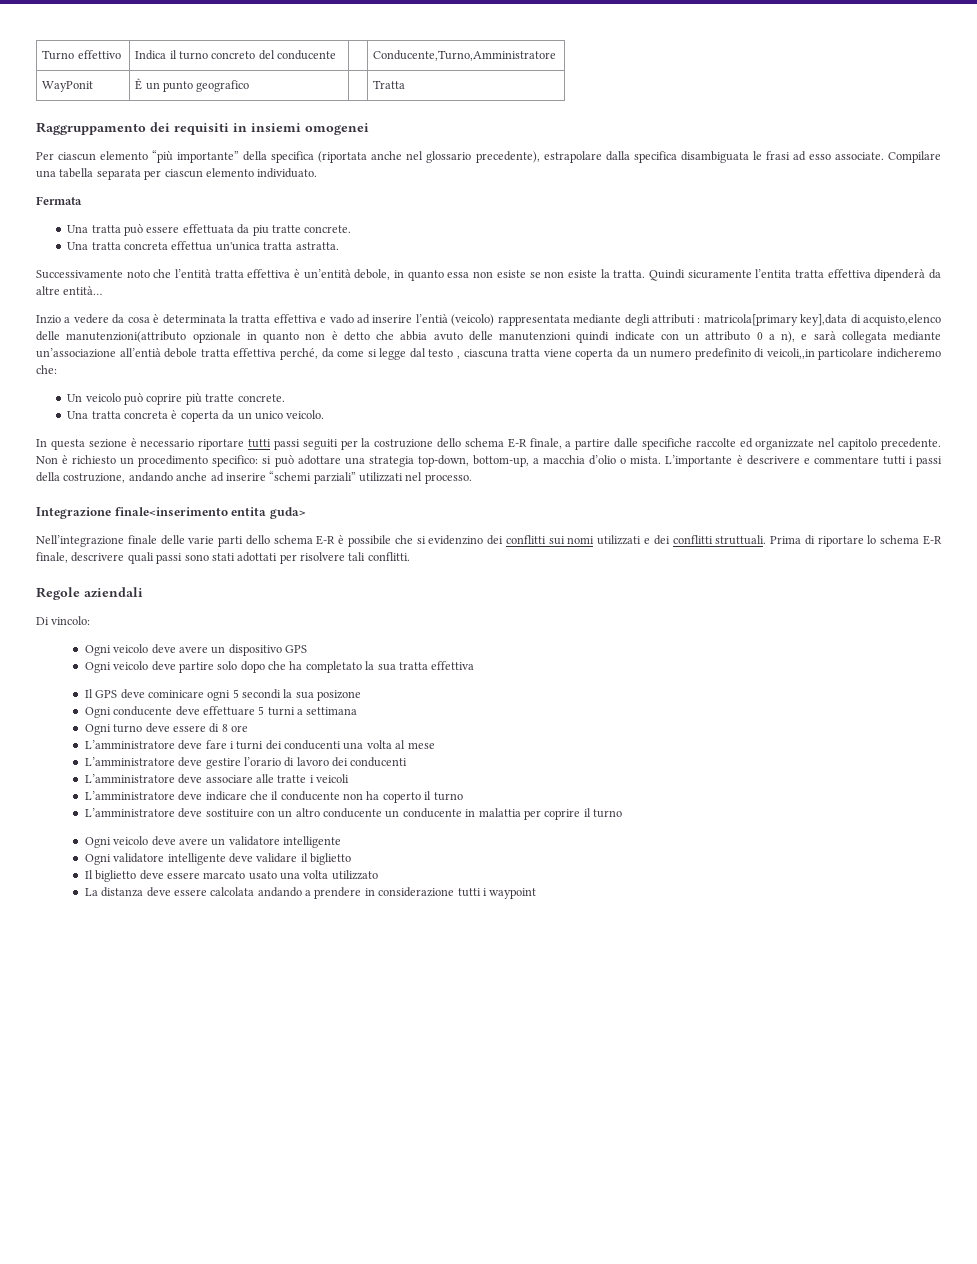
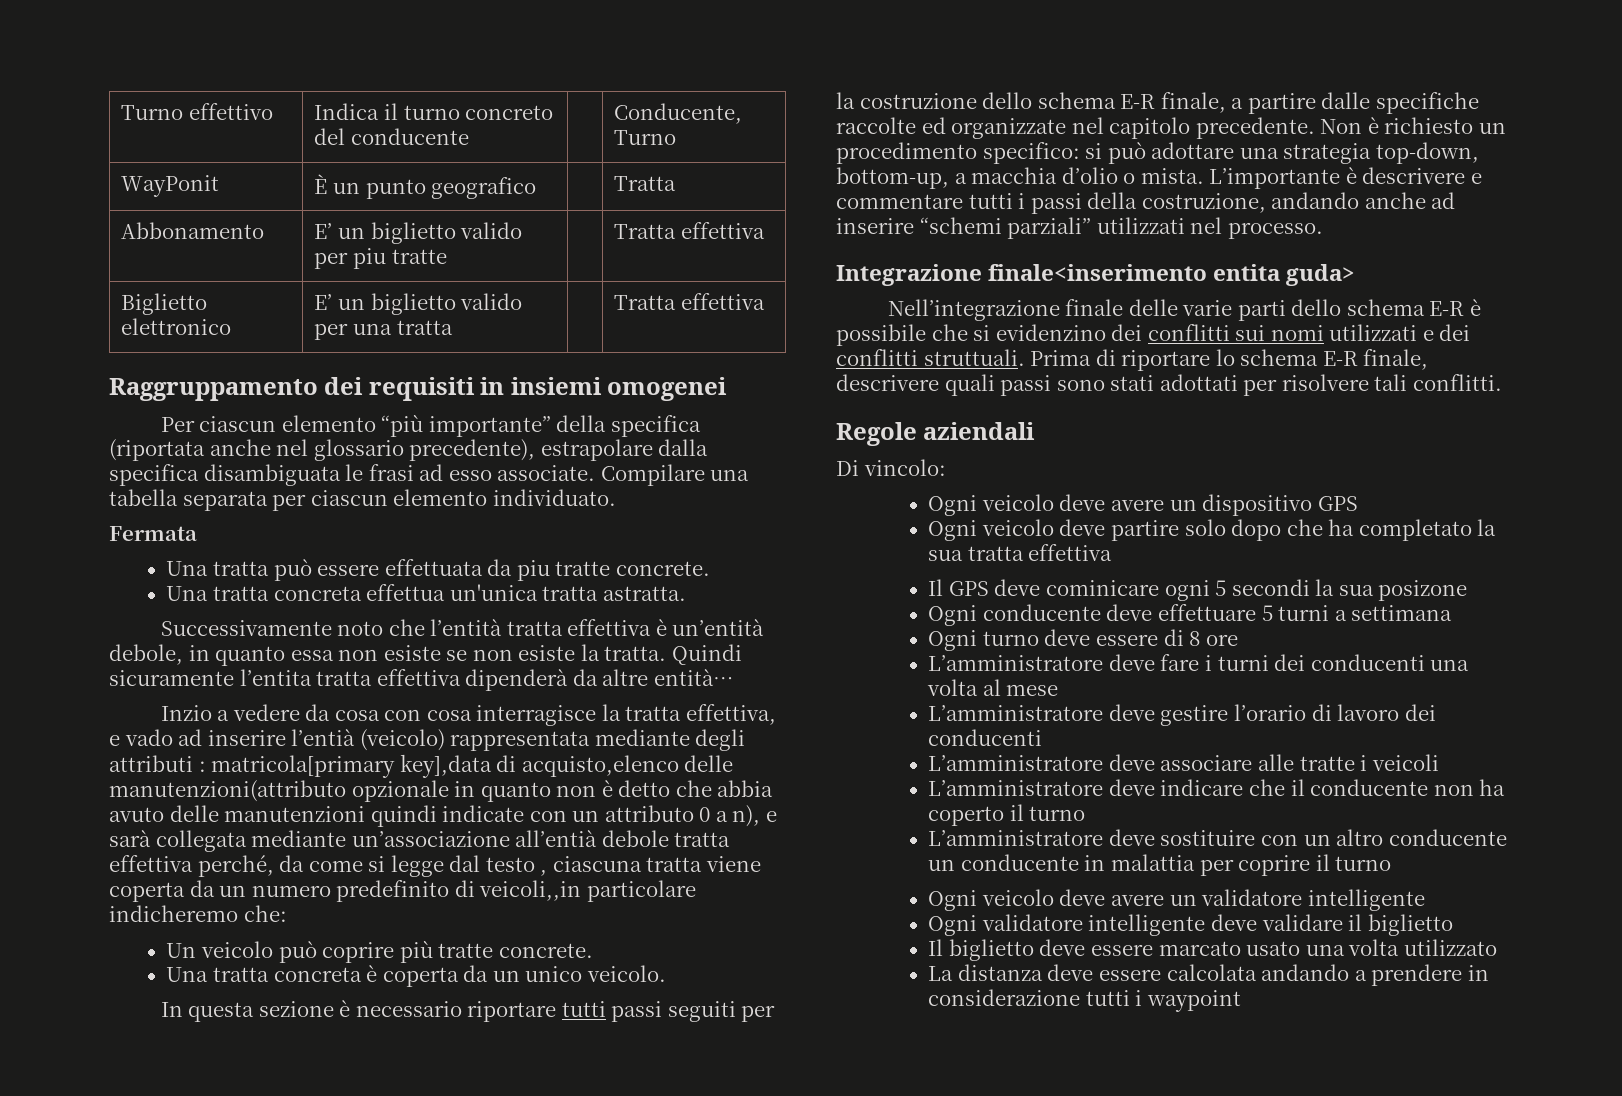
- Turno effettivo | Indica il turno concreto del conducente | | Conducente,Turno,Amministratore
+ Turno effettivo | Indica il turno concreto del conducente | | Conducente, Turno
+ Abbonamento | E’ un biglietto valido per piu tratte | | Tratta effettiva
+ Biglietto elettronico | E’ un biglietto valido per una tratta | | Tratta effettiva
- Inzio a vedere da cosa è determinata la tratta effettiva e vado ad inserire l’entià (veicolo) rappresentata mediante degli attributi :
+ Inzio a vedere da cosa con cosa interragisce la tratta effettiva, e vado ad inserire l’entià (veicolo) rappresentata mediante degli attributi :

